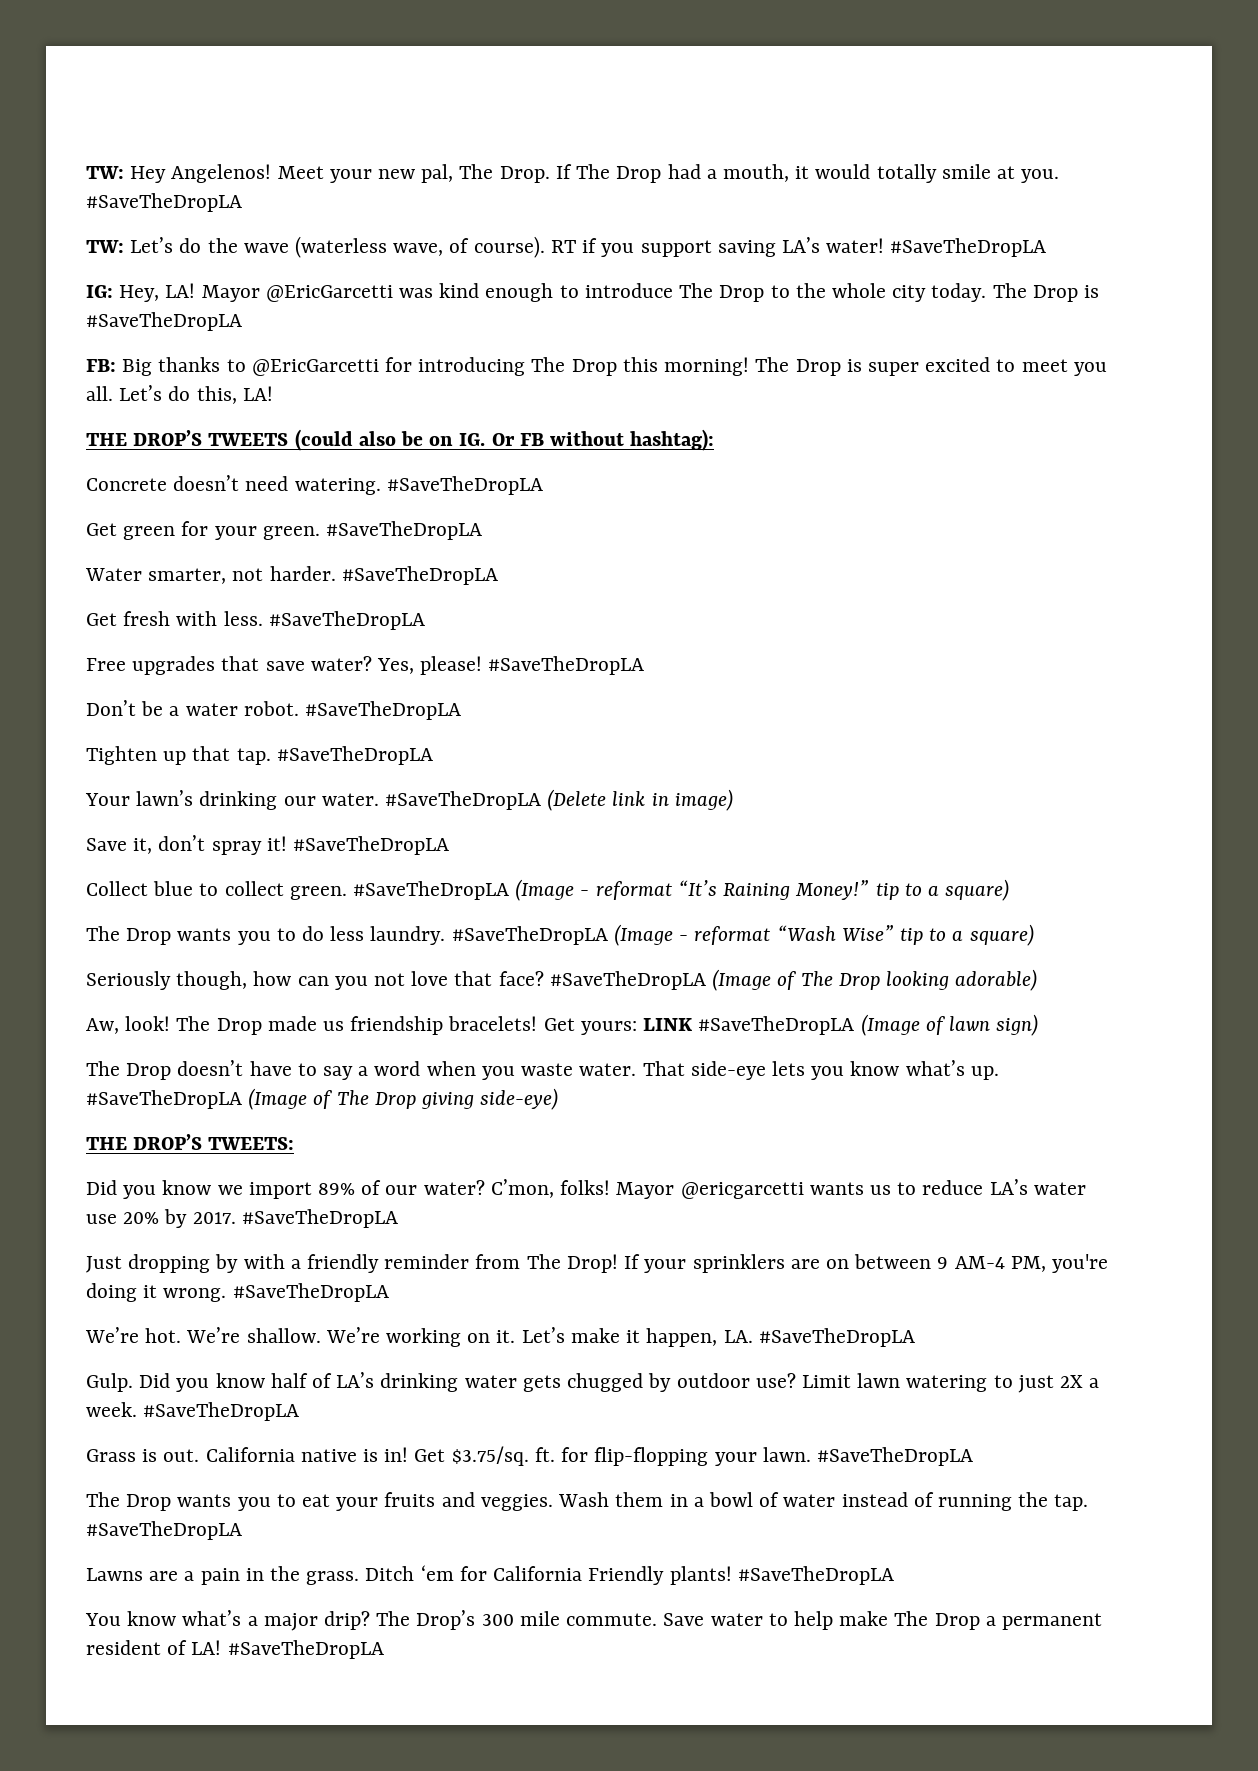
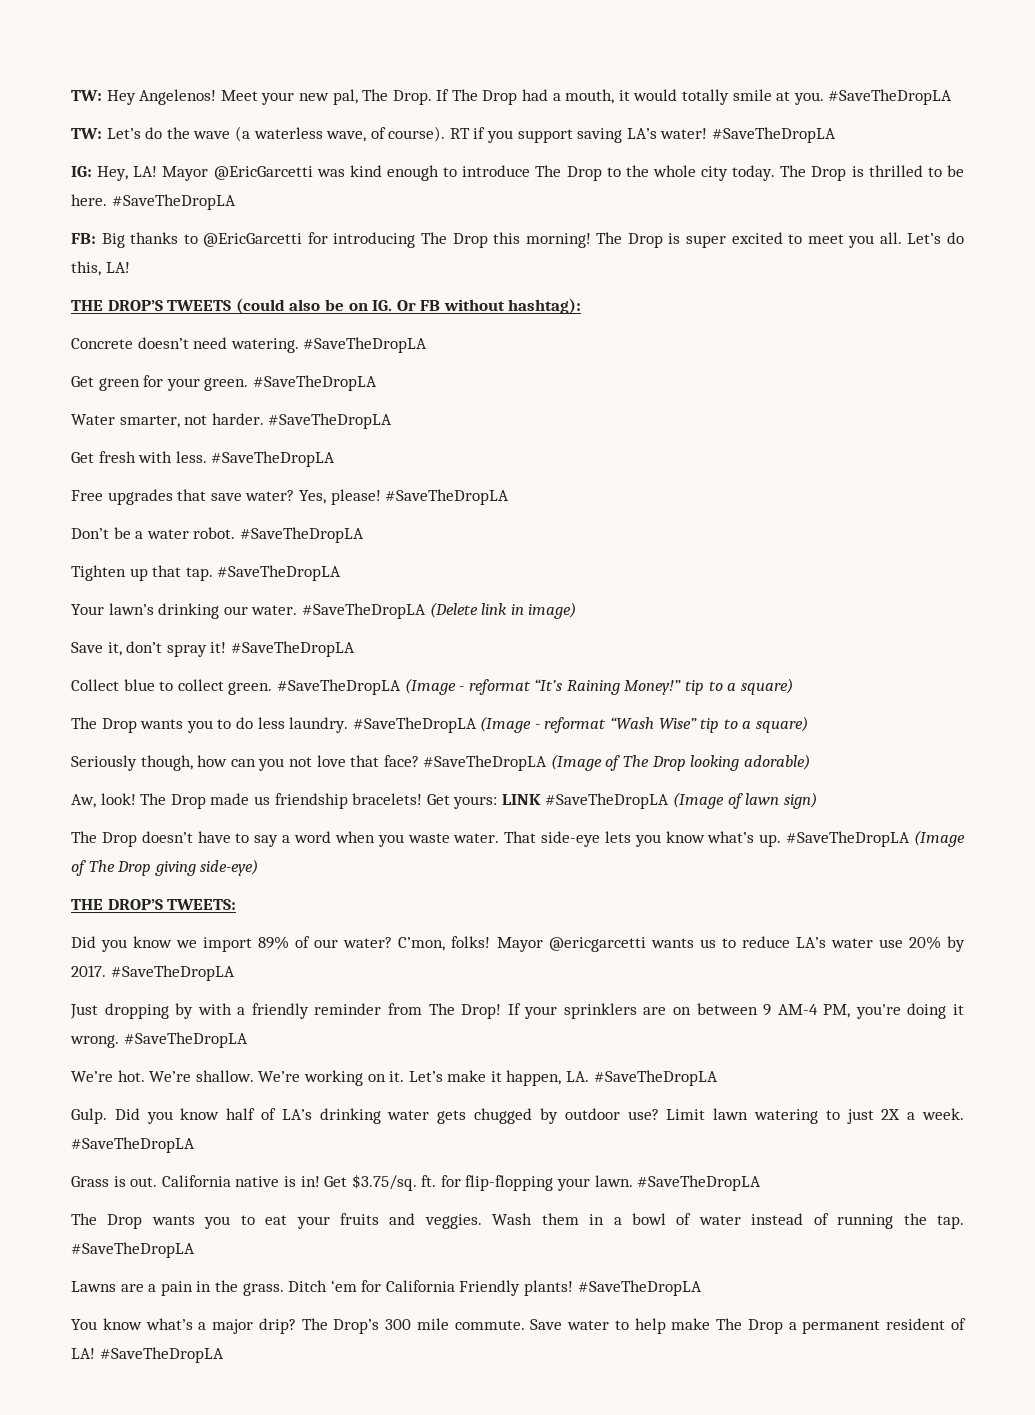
- TW: Let’s do the wave (waterless wave, of course).
+ TW: Let’s do the wave (a waterless wave, of course).
- The Drop is #SaveTheDropLA
+ The Drop is thrilled to be here. #SaveTheDropLA

